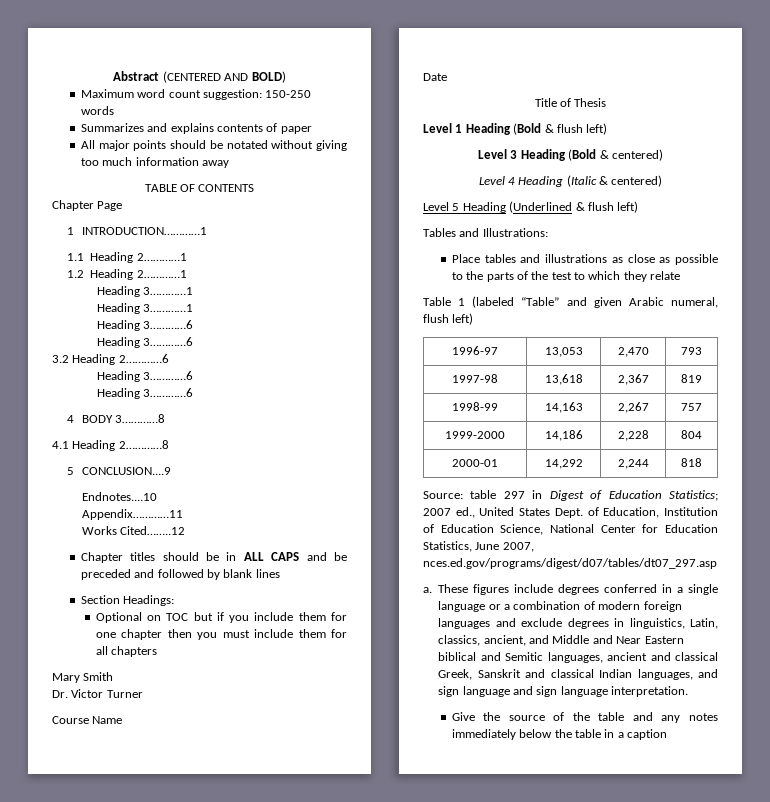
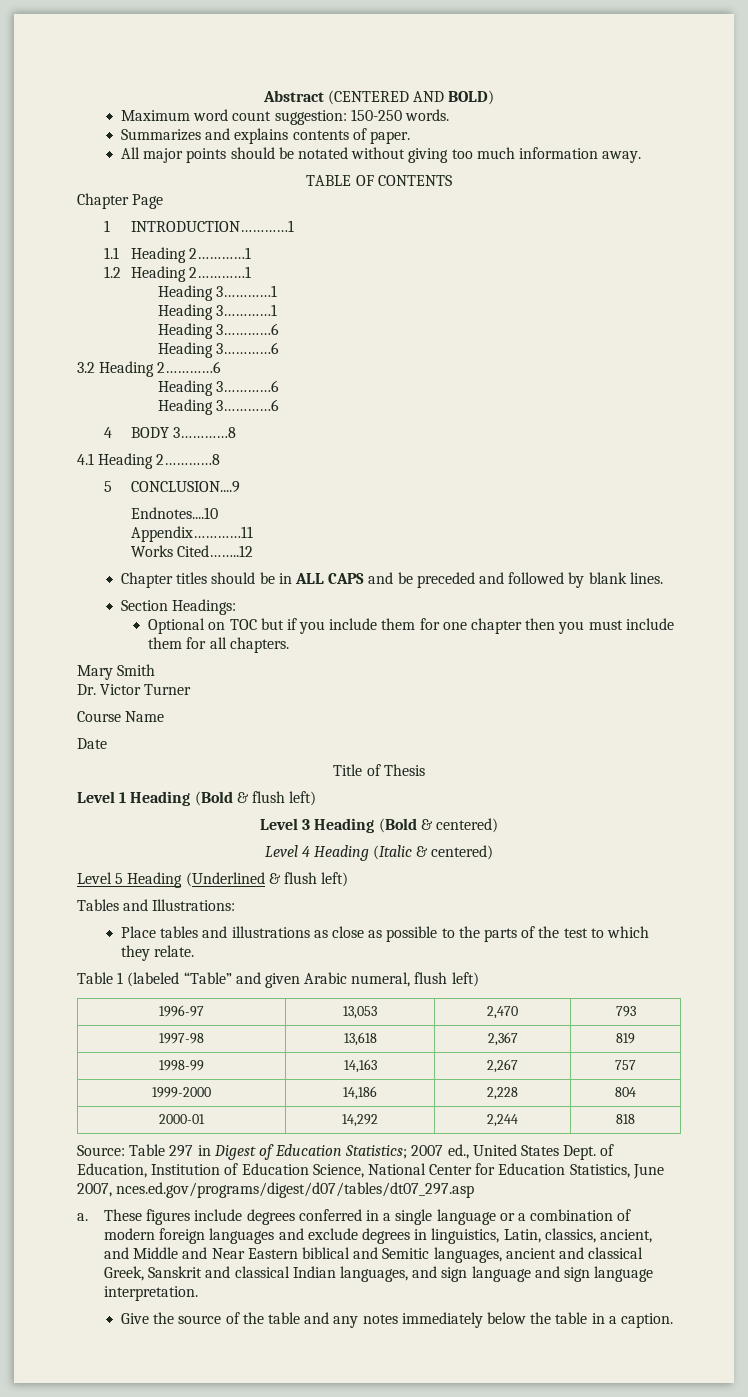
- Maximum word count suggestion: 150-250 words
+ Maximum word count suggestion: 150-250 words.
- Summarizes and explains contents of paper
+ Summarizes and explains contents of paper.
- All major points should be notated without giving too much information away
+ All major points should be notated without giving too much information away.
- Chapter titles should be in ALL CAPS and be preceded and followed by blank lines
+ Chapter titles should be in ALL CAPS and be preceded and followed by blank lines.
- Optional on TOC but if you include them for one chapter then you must include them for all chapters
+ Optional on TOC but if you include them for one chapter then you must include them for all chapters.
- Place tables and illustrations as close as possible to the parts of the test to which they relate
+ Place tables and illustrations as close as possible to the parts of the test to which they relate.
- Source: table 297 in Digest of Education Statistics; 2007 ed., United States Dept. of Education, Institution of Education Science, National Center for Education Statistics, June 2007, nces.ed.gov/programs/digest/d07/tables/dt07_297.asp
+ Source: Table 297 in Digest of Education Statistics; 2007 ed., United States Dept. of Education, Institution of Education Science, National Center for Education Statistics, June 2007, nces.ed.gov/programs/digest/d07/tables/dt07_297.asp
- Give the source of the table and any notes immediately below the table in a caption
+ Give the source of the table and any notes immediately below the table in a caption.

